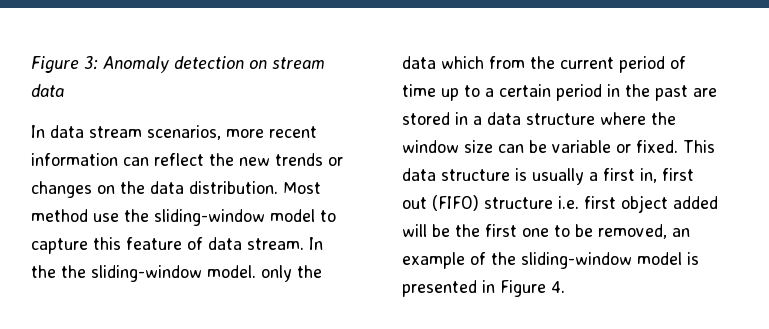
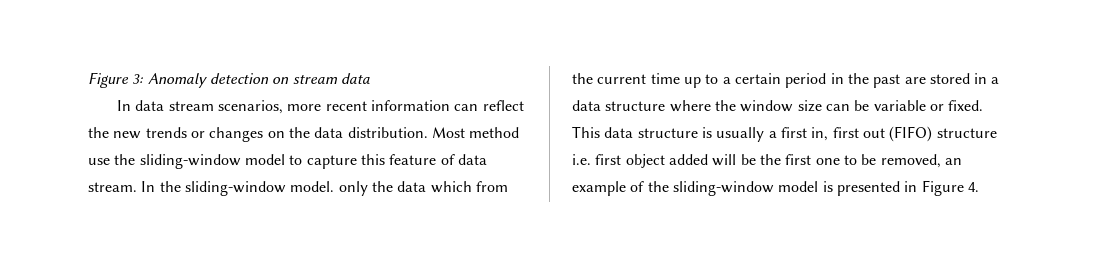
- In the the sliding-window model. only the data which from the current period of time up to a certain period in the past are stored in a data structure where the window size can be variable or fixed.
+ In the sliding-window model. only the data which from the current time up to a certain period in the past are stored in a data structure where the window size can be variable or fixed.

